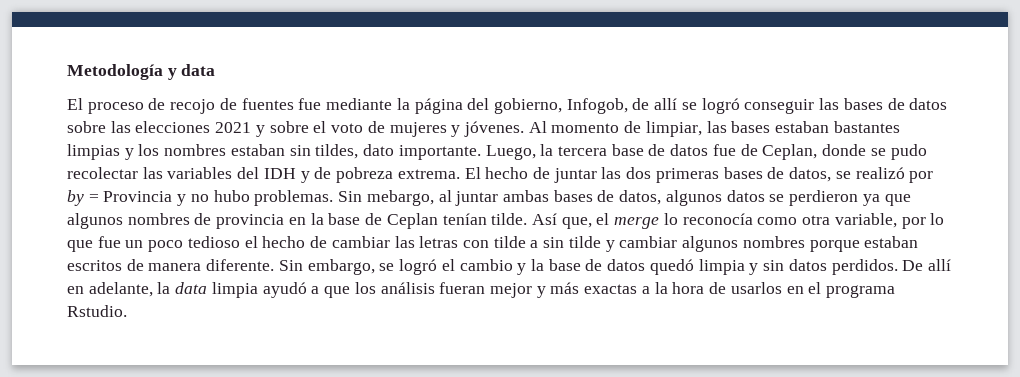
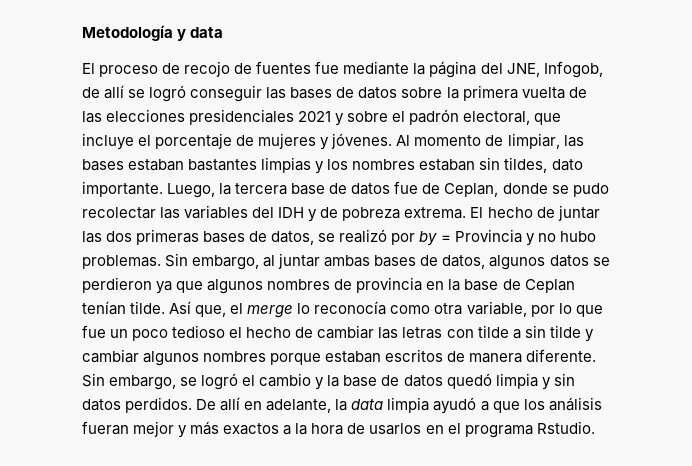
- El proceso de recojo de fuentes fue mediante la página del gobierno, Infogob, de allí se logró conseguir las bases de datos sobre las elecciones 2021 y sobre el voto de mujeres y jóvenes.
+ El proceso de recojo de fuentes fue mediante la página del JNE, Infogob, de allí se logró conseguir las bases de datos sobre la primera vuelta de las elecciones presidenciales 2021 y sobre el padrón electoral, que incluye el porcentaje de mujeres y jóvenes.
- Sin mebargo, al juntar ambas bases de datos, algunos datos se perdieron ya que algunos nombres de provincia en la base de Ceplan tenían tilde.
+ Sin embargo, al juntar ambas bases de datos, algunos datos se perdieron ya que algunos nombres de provincia en la base de Ceplan tenían tilde.
- De allí en adelante, la data limpia ayudó a que los análisis fueran mejor y más exactas a la hora de usarlos en el programa Rstudio.
+ De allí en adelante, la data limpia ayudó a que los análisis fueran mejor y más exactos a la hora de usarlos en el programa Rstudio.

